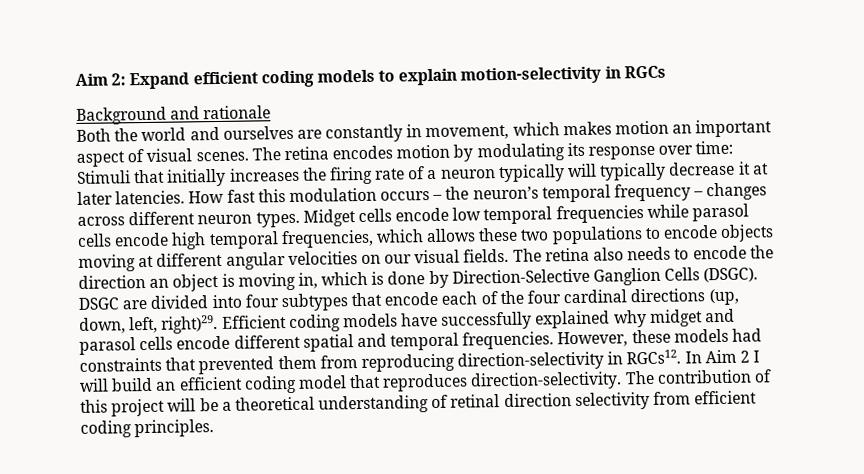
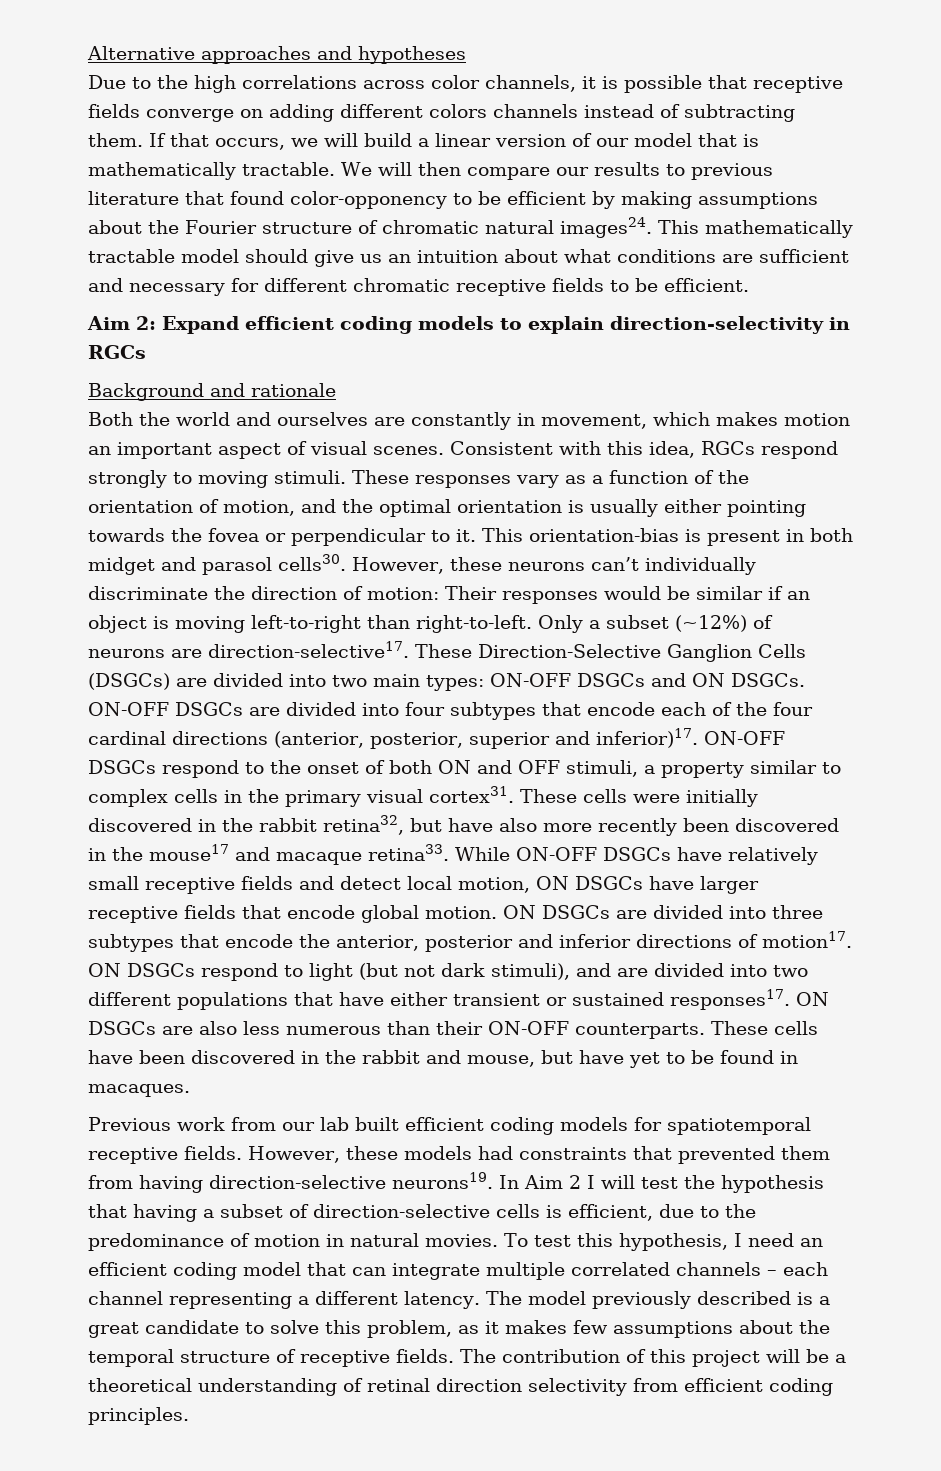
+ Alternative approaches and hypotheses
+ Due to the high correlations across color channels, it is possible that receptive fields converge on adding different colors channels instead of subtracting them. If that occurs, we will build a linear version of our model that is mathematically tractable. We will then compare our results to previous literature that found color-opponency to be efficient by making assumptions about the Fourier structure of chromatic natural images24. This mathematically tractable model should give us an intuition about what conditions are sufficient and necessary for different chromatic receptive fields to be efficient.
- Aim 2: Expand efficient coding models to explain motion-selectivity in RGCs
+ Aim 2: Expand efficient coding models to explain direction-selectivity in RGCs
- The retina encodes motion by modulating its response over time: Stimuli that initially increases the firing rate of a neuron typically will typically decrease it at later latencies. How fast this modulation occurs – the neuron’s temporal frequency – changes across different neuron types. Midget cells encode low temporal frequencies while parasol cells encode high temporal frequencies, which allows these two populations to encode objects moving at different angular velocities on our visual fields. The retina also needs to encode the direction an object is moving in, which is done by Direction-Selective Ganglion Cells (DSGC). DSGC are divided into four subtypes that encode each of the four cardinal directions (up, down, left, right)29. Efficient coding models have successfully explained why midget and parasol cells encode different spatial and temporal frequencies.
+ Consistent with this idea, RGCs respond strongly to moving stimuli. These responses vary as a function of the orientation of motion, and the optimal orientation is usually either pointing towards the fovea or perpendicular to it. This orientation-bias is present in both midget and parasol cells30. However, these neurons can’t individually discriminate the direction of motion: Their responses would be similar if an object is moving left-to-right than right-to-left. Only a subset (~12%) of neurons are direction-selective17. These Direction-Selective Ganglion Cells (DSGCs) are divided into two main types: ON-OFF DSGCs and ON DSGCs. ON-OFF DSGCs are divided into four subtypes that encode each of the four cardinal directions (anterior, posterior, superior and inferior)17. ON-OFF DSGCs respond to the onset of both ON and OFF stimuli, a property similar to complex cells in the primary visual cortex31. These cells were initially discovered in the rabbit retina32, but have also more recently been discovered in the mouse17 and macaque retina33. While ON-OFF DSGCs have relatively small receptive fields and detect local motion, ON DSGCs have larger receptive fields that encode global motion. ON DSGCs are divided into three subtypes that encode the anterior, posterior and inferior directions of motion17. ON DSGCs respond to light (but not dark stimuli), and are divided into two different populations that have either transient or sustained responses17. ON DSGCs are also less numerous than their ON-OFF counterparts. These cells have been discovered in the rabbit and mouse, but have yet to be found in macaques.
+ Previous work from our lab built efficient coding models for spatiotemporal receptive fields.
- However, these models had constraints that prevented them from reproducing direction-selectivity in RGCs12.
+ However, these models had constraints that prevented them from having direction-selective neurons19.
- In Aim 2 I will build an efficient coding model that reproduces direction-selectivity.
+ In Aim 2 I will test the hypothesis that having a subset of direction-selective cells is efficient, due to the predominance of motion in natural movies. To test this hypothesis, I need an efficient coding model that can integrate multiple correlated channels – each channel representing a different latency. The model previously described is a great candidate to solve this problem, as it makes few assumptions about the temporal structure of receptive fields.

